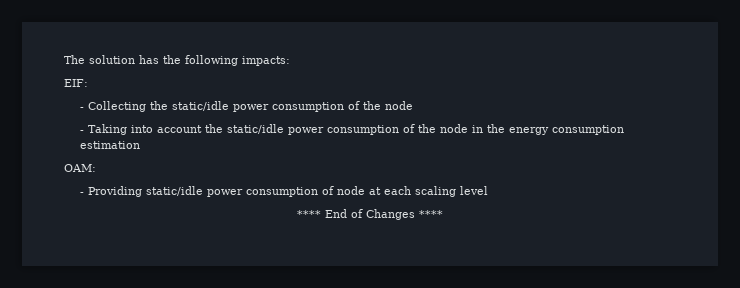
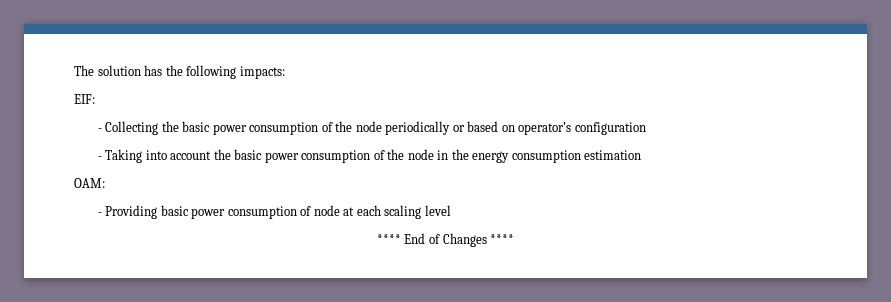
- - Collecting the static/idle power consumption of the node
+ - Collecting the basic power consumption of the node periodically or based on operator’s configuration
- - Taking into account the static/idle power consumption of the node in the energy consumption estimation
+ - Taking into account the basic power consumption of the node in the energy consumption estimation
- - Providing static/idle power consumption of node at each scaling level
+ - Providing basic power consumption of node at each scaling level

